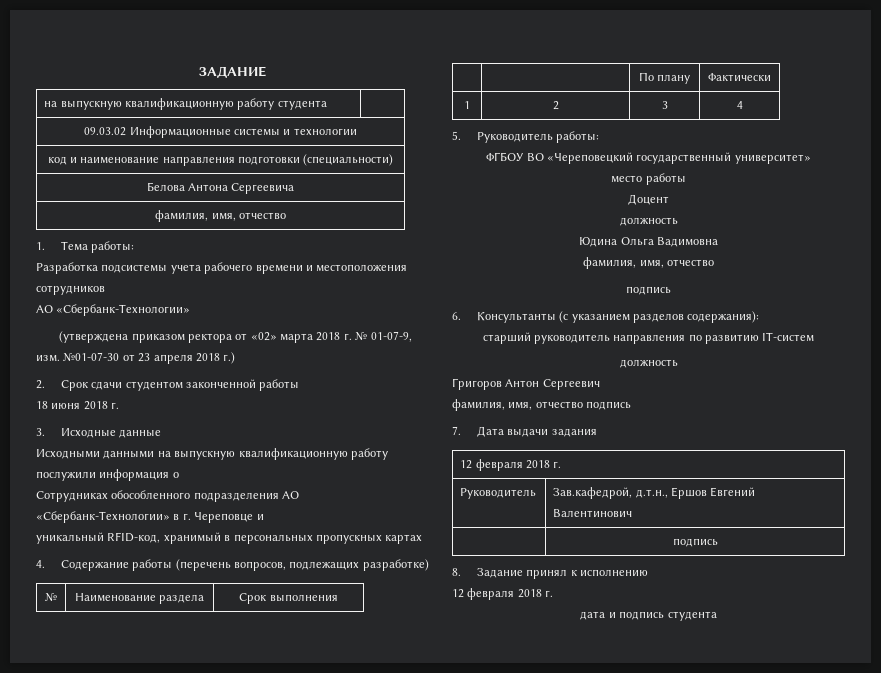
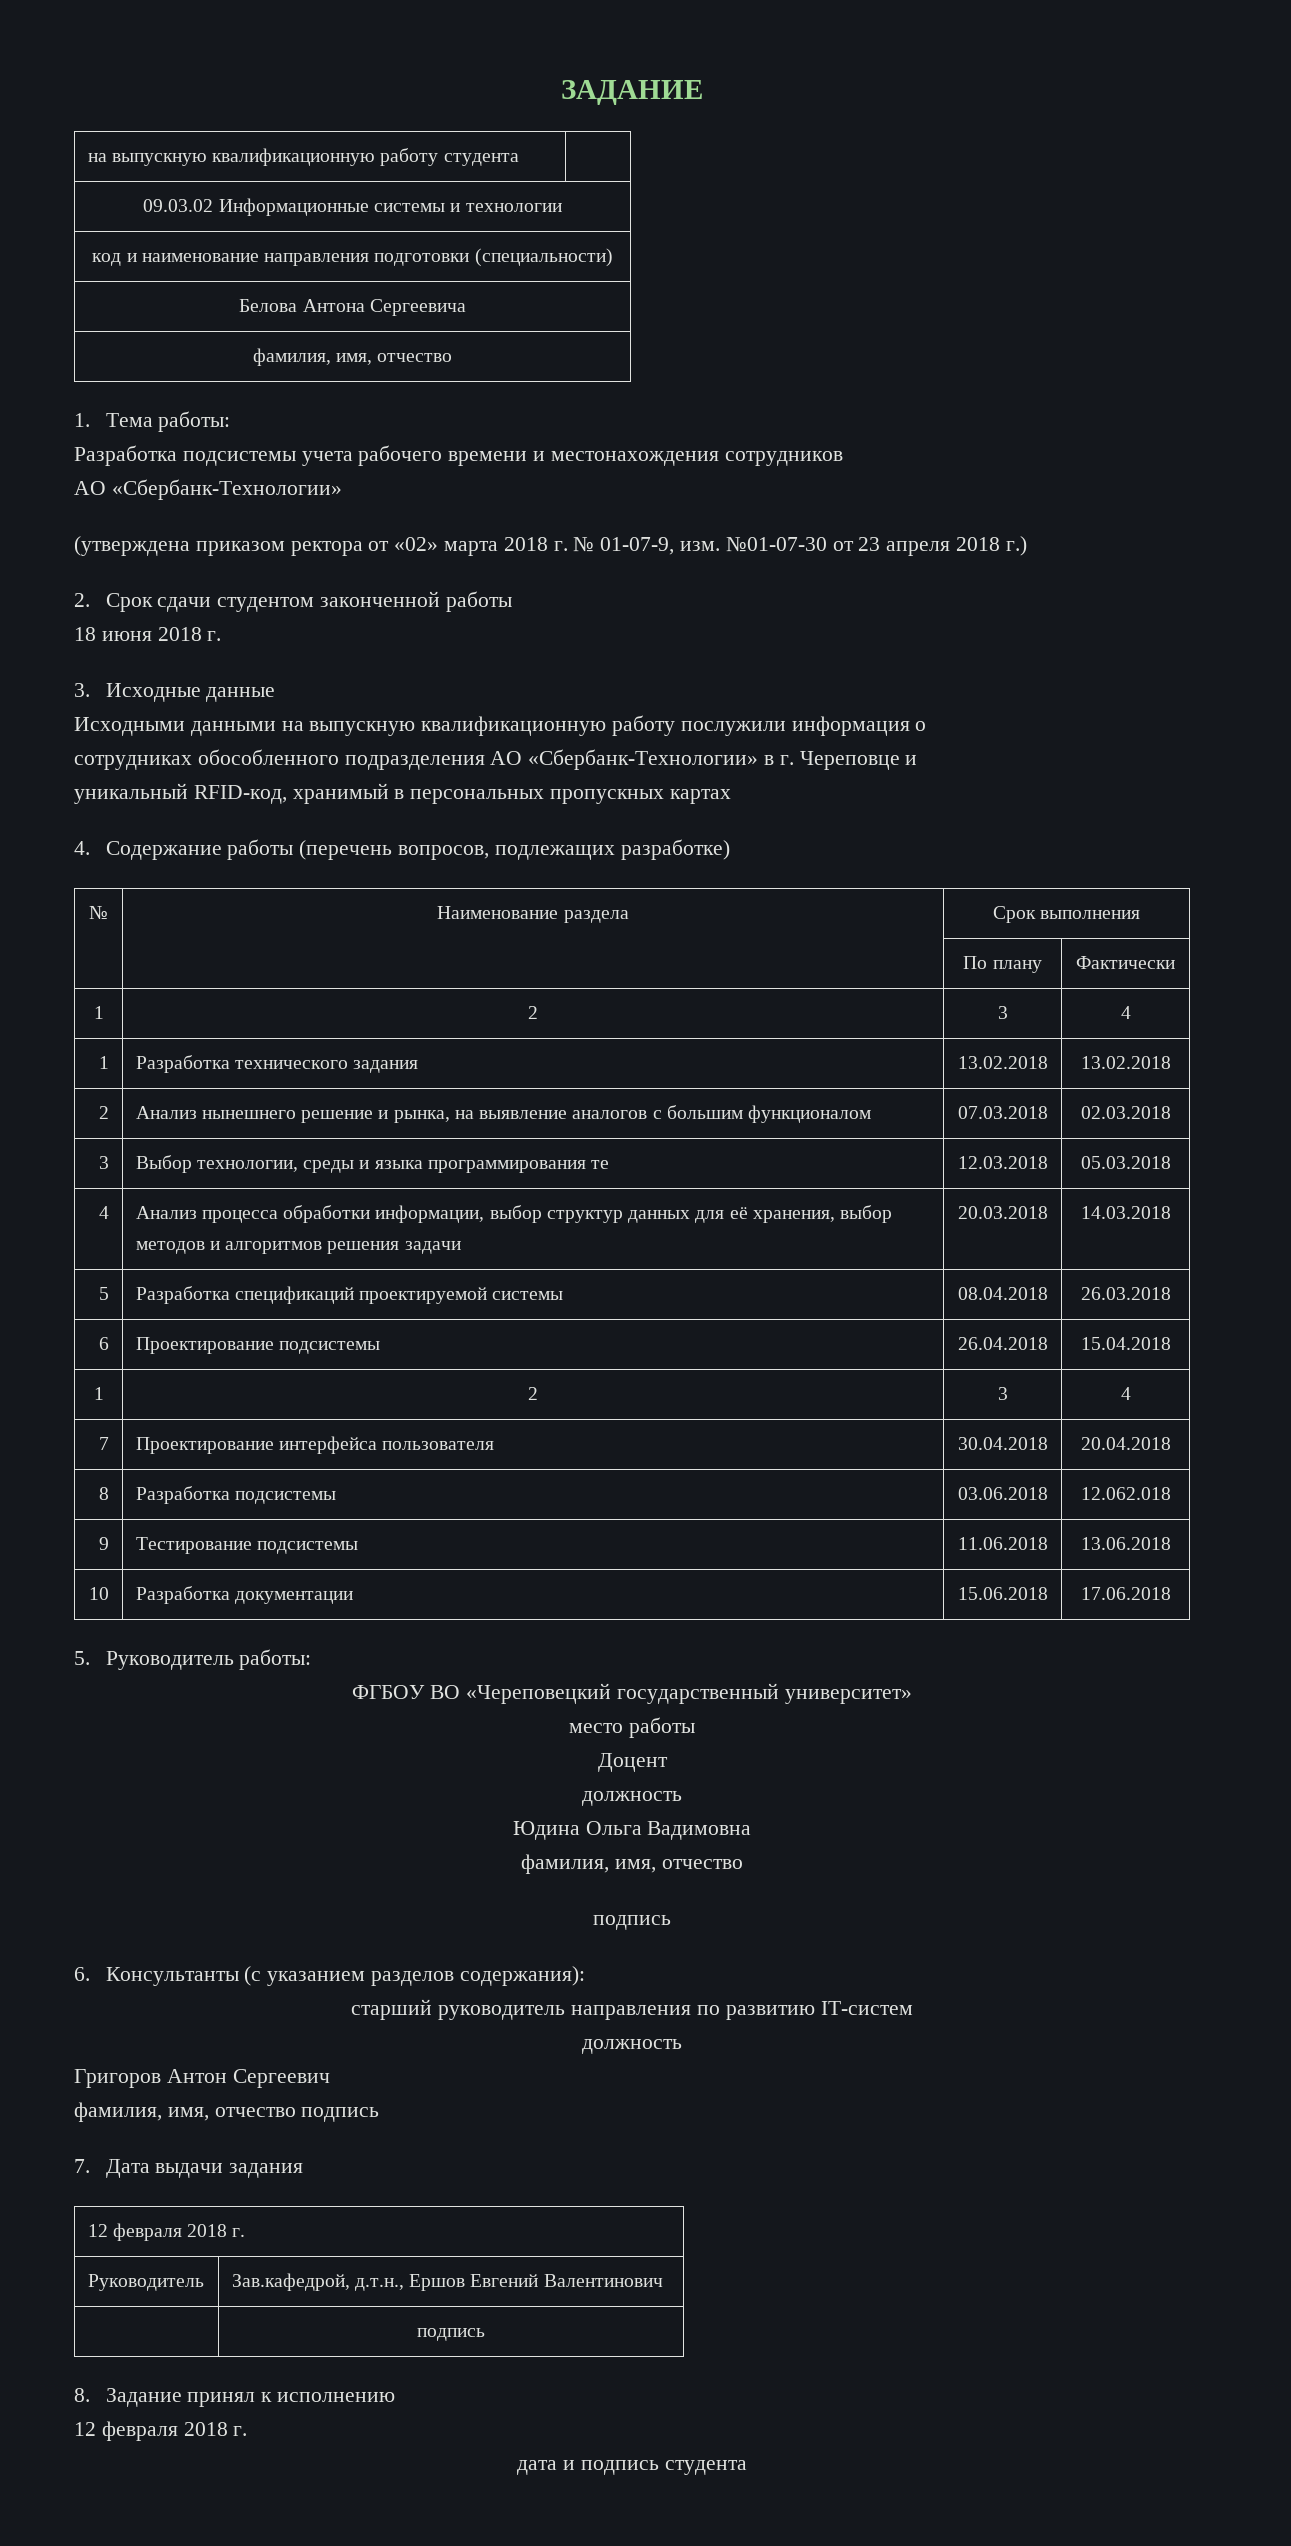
- Разработка подсистемы учета рабочего времени и местоположения сотрудников
+ Разработка подсистемы учета рабочего времени и местонахождения сотрудников
- Сотрудниках обособленного подразделения АО «Сбербанк-Технологии» в г. Череповце и
+ сотрудниках обособленного подразделения АО «Сбербанк-Технологии» в г. Череповце и
+ 1 | Разработка технического задания | 13.02.2018 | 13.02.2018
+ 2 | Анализ нынешнего решение и рынка, на выявление аналогов с большим функционалом | 07.03.2018 | 02.03.2018
+ 3 | Выбор технологии, среды и языка программирования те | 12.03.2018 | 05.03.2018
+ 4 | Анализ процесса обработки информации, выбор структур данных для её хранения, выбор методов и алгоритмов решения задачи | 20.03.2018 | 14.03.2018
+ 5 | Разработка спецификаций проектируемой системы | 08.04.2018 | 26.03.2018
+ 6 | Проектирование подсистемы | 26.04.2018 | 15.04.2018
+ 1 | 2 | 3 | 4
+ 7 | Проектирование интерфейса пользователя | 30.04.2018 | 20.04.2018
+ 8 | Разработка подсистемы | 03.06.2018 | 12.062.018
+ 9 | Тестирование подсистемы | 11.06.2018 | 13.06.2018
+ 10 | Разработка документации | 15.06.2018 | 17.06.2018

